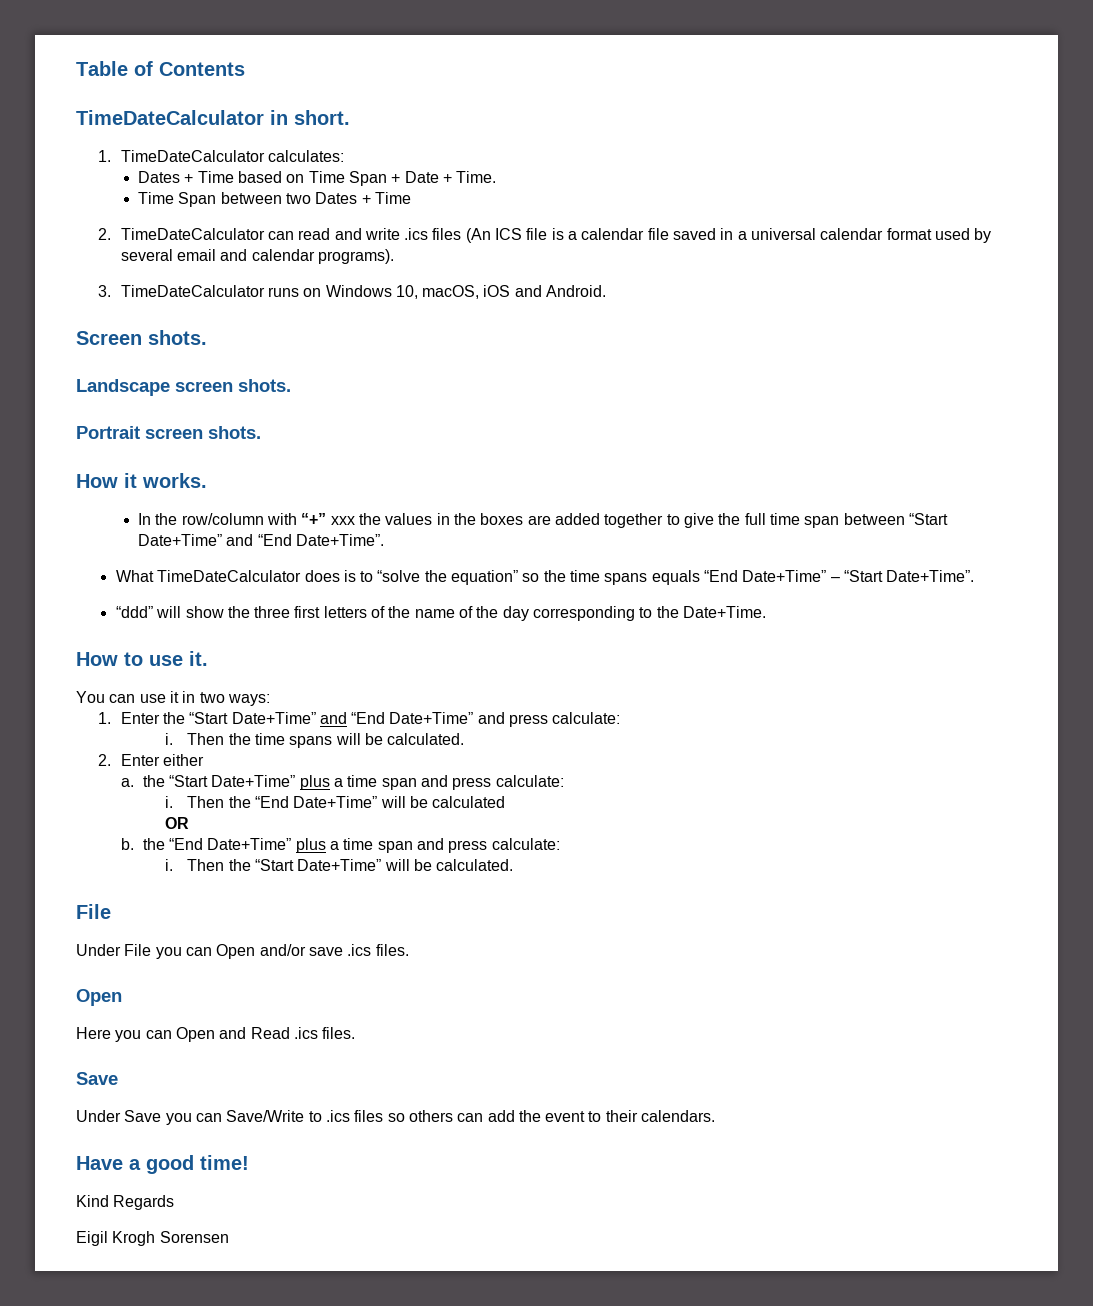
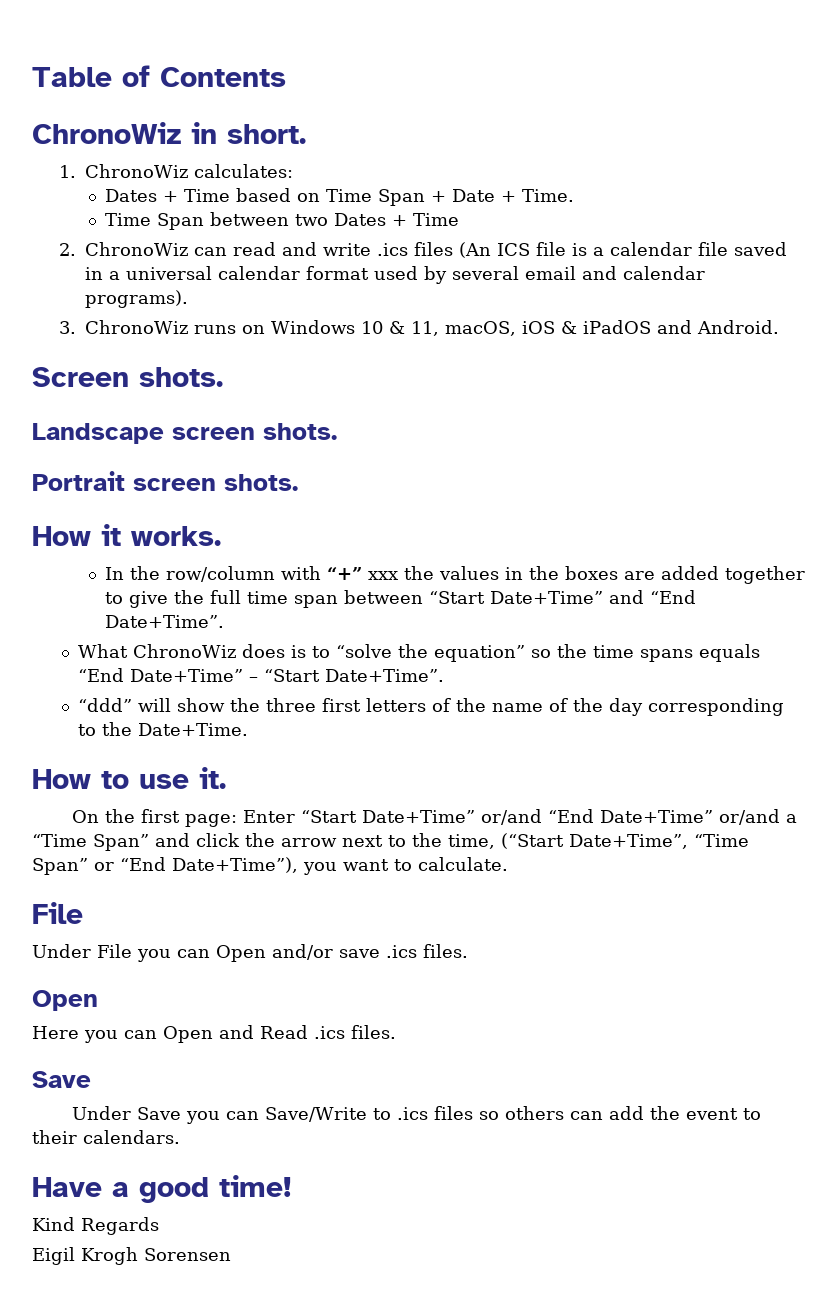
- TimeDateCalculator in short.
+ ChronoWiz in short.
- 1. TimeDateCalculator calculates:
+ 1. ChronoWiz calculates:
- 2. TimeDateCalculator can read and write .ics files (An ICS file is a calendar file saved in a universal calendar format used by several email and calendar programs).
+ 2. ChronoWiz can read and write .ics files (An ICS file is a calendar file saved in a universal calendar format used by several email and calendar programs).
- 3. TimeDateCalculator runs on Windows 10, macOS, iOS and Android.
+ 3. ChronoWiz runs on Windows 10 & 11, macOS, iOS & iPadOS and Android.
- What TimeDateCalculator does is to “solve the equation” so the time spans equals “End Date+Time” – “Start Date+Time”.
+ What ChronoWiz does is to “solve the equation” so the time spans equals “End Date+Time” – “Start Date+Time”.
- You can use it in two ways:
- 1. Enter the “Start Date+Time” and “End Date+Time” and press calculate:
- i. Then the time spans will be calculated.
- 2. Enter either
- a. the “Start Date+Time” plus a time span and press calculate:
- i. Then the “End Date+Time” will be calculated
- OR
- b. the “End Date+Time” plus a time span and press calculate:
- i. Then the “Start Date+Time” will be calculated.
+ On the first page: Enter “Start Date+Time” or/and “End Date+Time” or/and a “Time Span” and click the arrow next to the time, (“Start Date+Time”, “Time Span” or “End Date+Time”), you want to calculate.

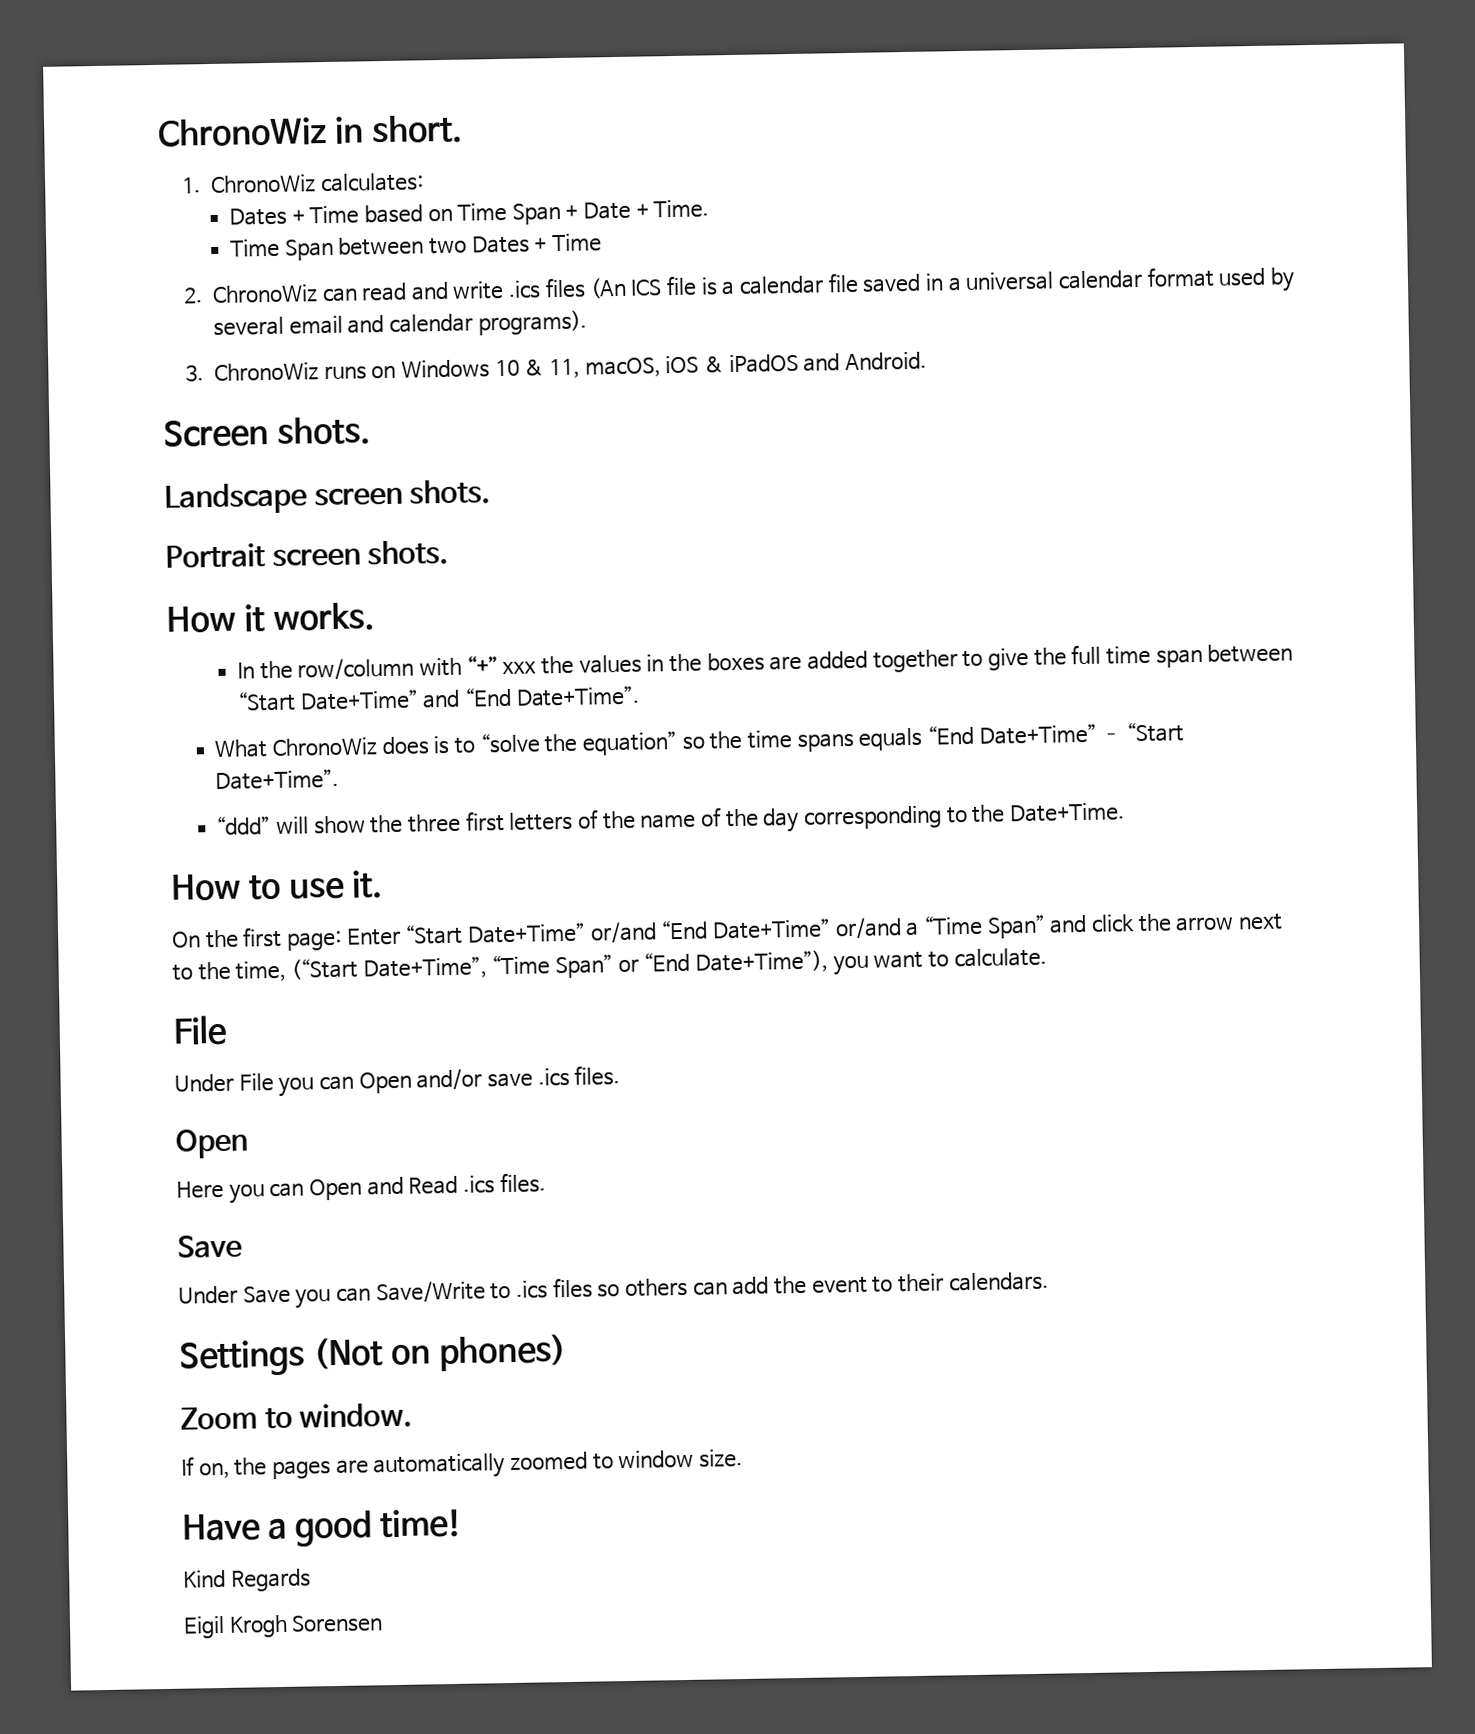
- Table of Contents
+ Settings (Not on phones)
+ Zoom to window.
+ If on, the pages are automatically zoomed to window size.

